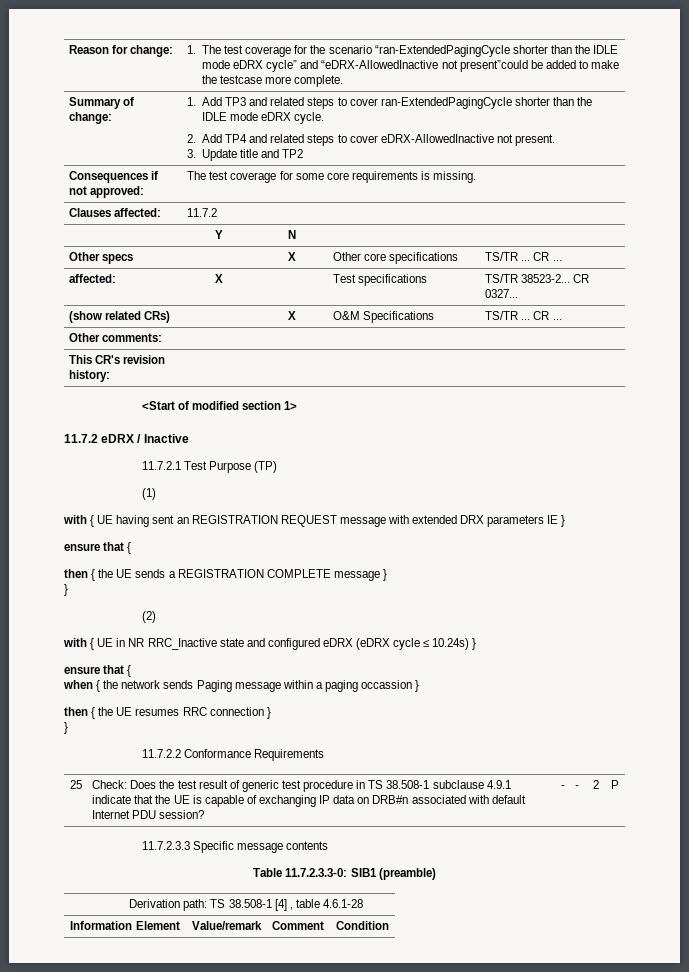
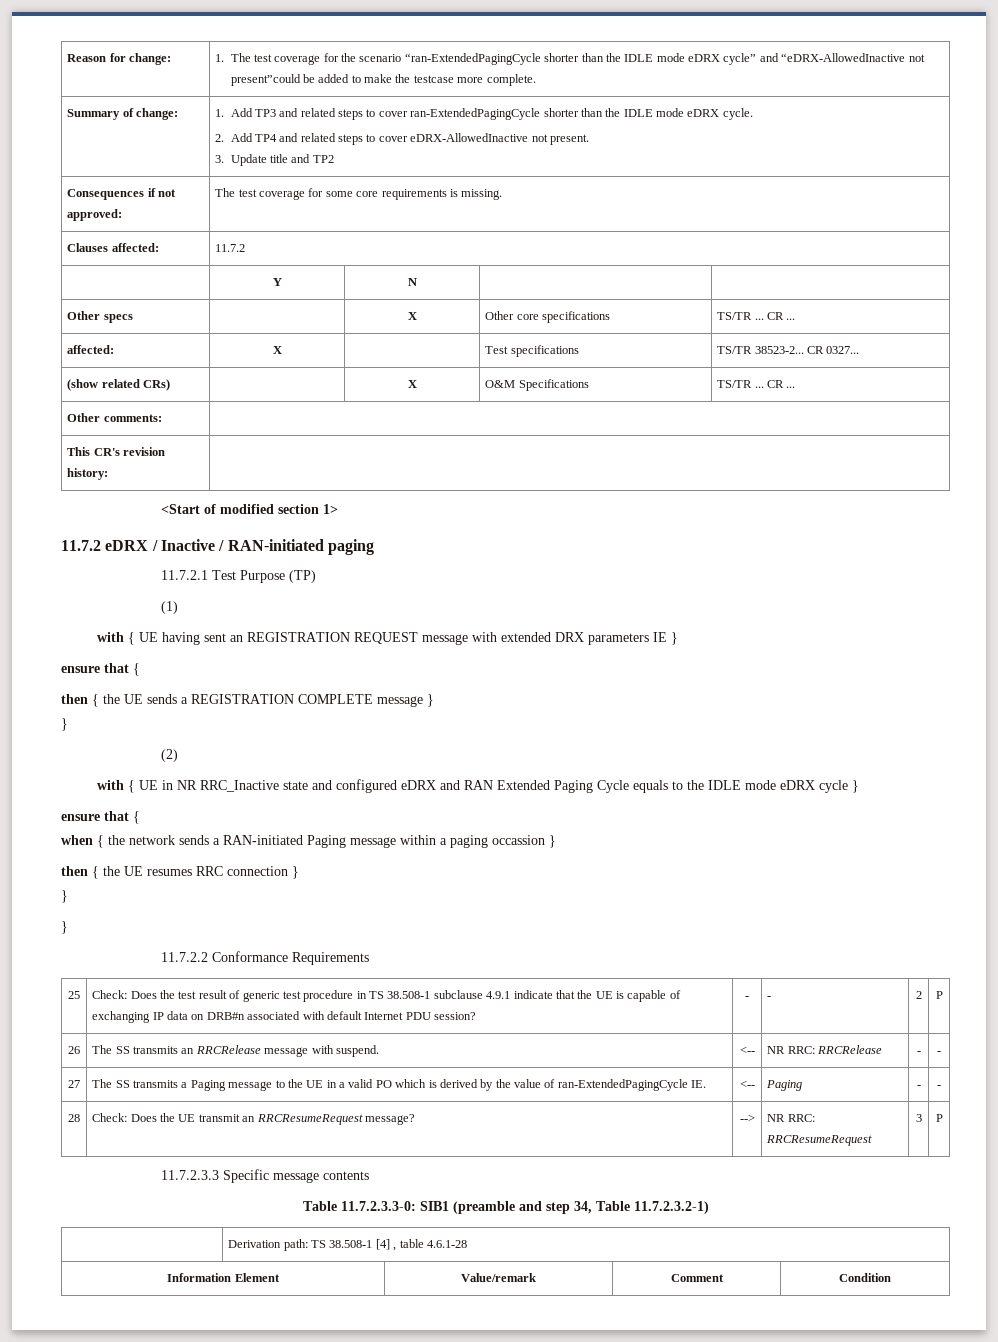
- 11.7.2 eDRX / Inactive
+ 11.7.2 eDRX / Inactive / RAN-initiated paging
- with { UE in NR RRC_Inactive state and configured eDRX (eDRX cycle ≤ 10.24s) }
+ with { UE in NR RRC_Inactive state and configured eDRX and RAN Extended Paging Cycle equals to the IDLE mode eDRX cycle }
- when { the network sends Paging message within a paging occassion }
+ when { the network sends a RAN-initiated Paging message within a paging occassion }
  then { the UE resumes RRC connection }
+ }
+ 26 | The SS transmits an RRCRelease message with suspend. | <-- | NR RRC: RRCRelease | - | -
+ 27 | The SS transmits a Paging message to the UE in a valid PO which is derived by the value of ran-ExtendedPagingCycle IE. | <-- | Paging | - | -
+ 28 | Check: Does the UE transmit an RRCResumeRequest message? | --> | NR RRC: RRCResumeRequest | 3 | P
- Table 11.7.2.3.3-0: SIB1 (preamble)
+ Table 11.7.2.3.3-0: SIB1 (preamble and step 34, Table 11.7.2.3.2-1)

